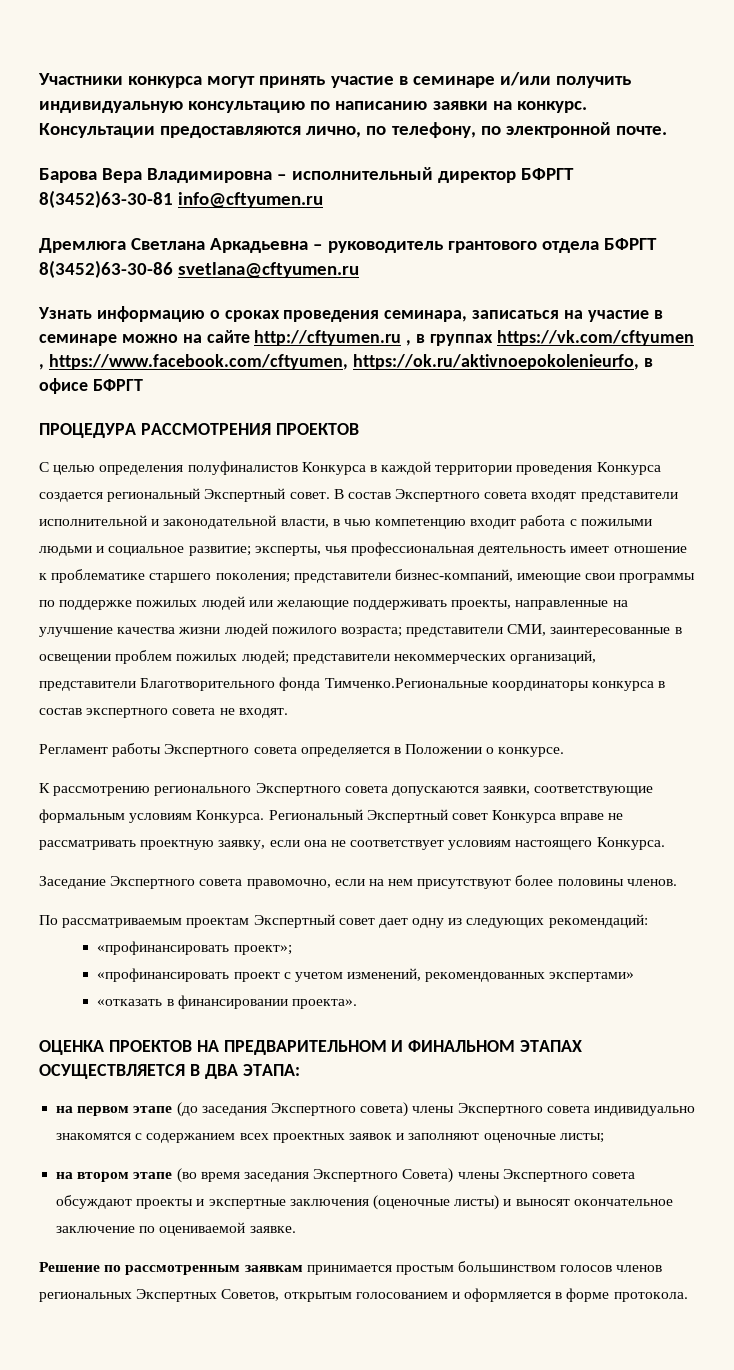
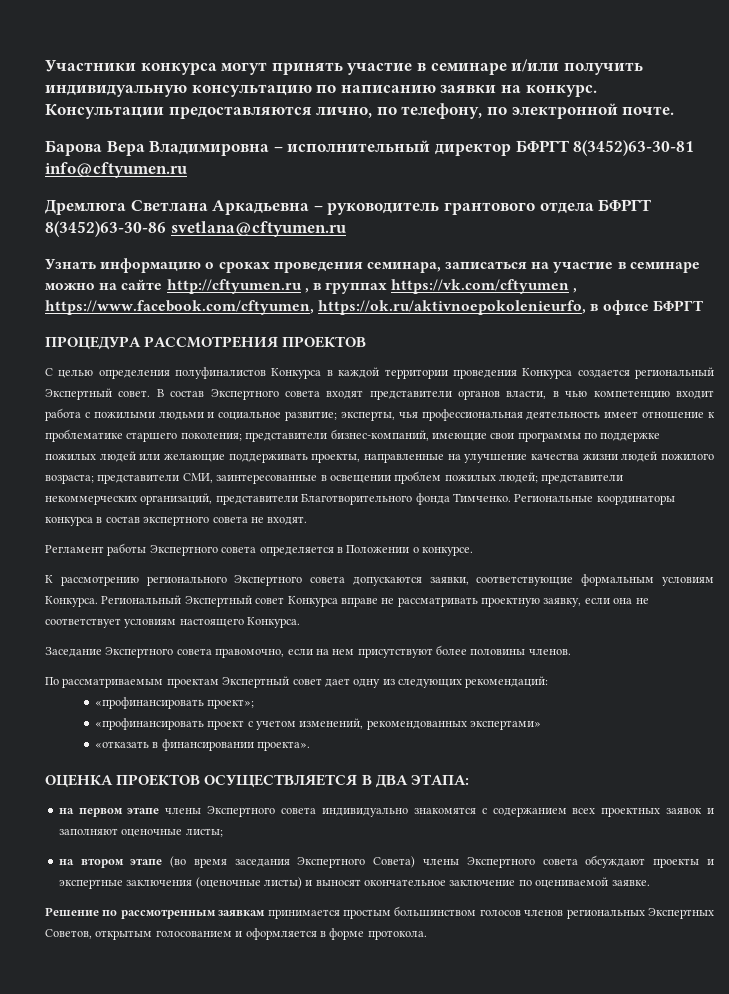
- В состав Экспертного совета входят представители исполнительной и законодательной власти, в чью компетенцию входит работа с пожилыми людьми и социальное развитие;
+ В состав Экспертного совета входят представители органов власти, в чью компетенцию входит работа с пожилыми людьми и социальное развитие;
- представители некоммерческих организаций, представители Благотворительного фонда Тимченко.Региональные координаторы конкурса в состав экспертного совета не входят.
+ представители некоммерческих организаций, представители Благотворительного фонда Тимченко. Региональные координаторы конкурса в состав экспертного совета не входят.
- ОЦЕНКА ПРОЕКТОВ НА ПРЕДВАРИТЕЛЬНОМ И ФИНАЛЬНОМ ЭТАПАХ ОСУЩЕСТВЛЯЕТСЯ В ДВА ЭТАПА:
+ ОЦЕНКА ПРОЕКТОВ ОСУЩЕСТВЛЯЕТСЯ В ДВА ЭТАПА:
- на первом этапе (до заседания Экспертного совета) члены Экспертного совета индивидуально знакомятся с содержанием всех проектных заявок и заполняют оценочные листы;
+ на первом этапе члены Экспертного совета индивидуально знакомятся с содержанием всех проектных заявок и заполняют оценочные листы;

